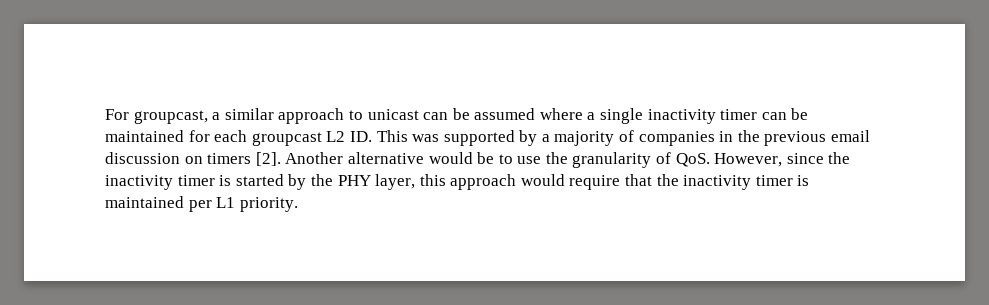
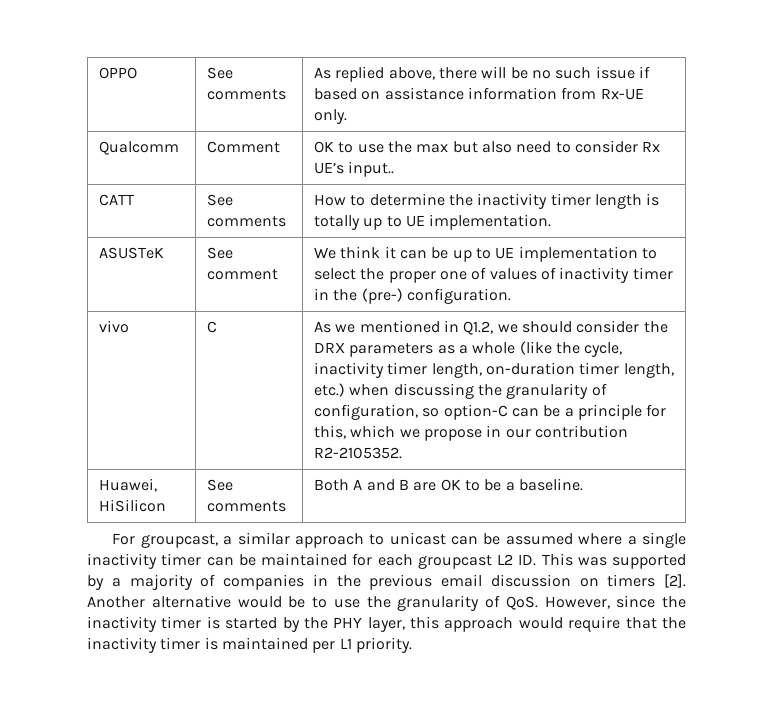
+ OPPO | See comments | As replied above, there will be no such issue if based on assistance information from Rx-UE only.
+ Qualcomm | Comment | OK to use the max but also need to consider Rx UE’s input..
+ CATT | See comments | How to determine the inactivity timer length is totally up to UE implementation.
+ ASUSTeK | See comment | We think it can be up to UE implementation to select the proper one of values of inactivity timer in the (pre-) configuration.
+ vivo | C | As we mentioned in Q1.2, we should consider the DRX parameters as a whole (like the cycle, inactivity timer length, on-duration timer length, etc.) when discussing the granularity of configuration, so option-C can be a principle for this, which we propose in our contribution R2-2105352.
+ Huawei, HiSilicon | See comments | Both A and B are OK to be a baseline.

